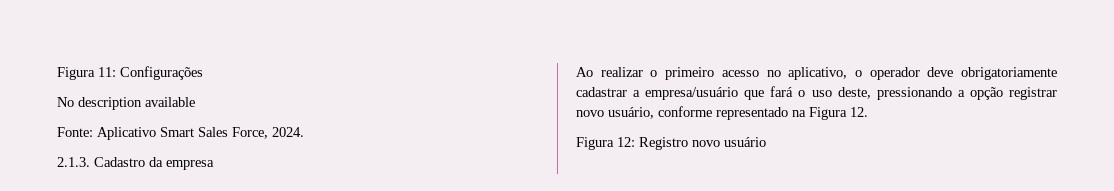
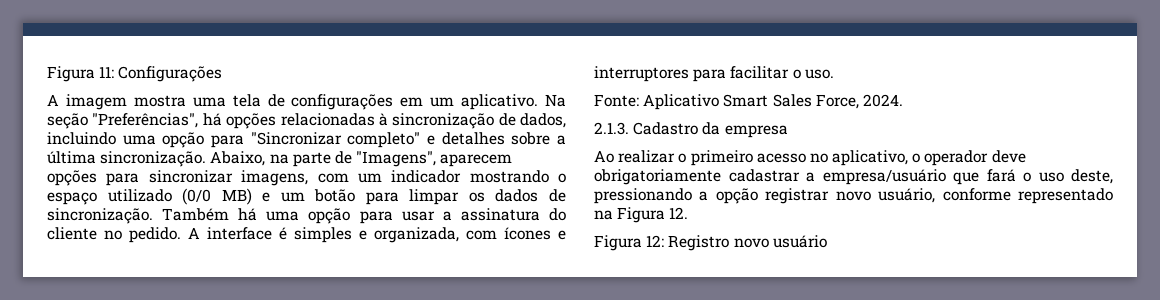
- No description available
+ A imagem mostra uma tela de configurações em um aplicativo. Na seção "Preferências", há opções relacionadas à sincronização de dados, incluindo uma opção para "Sincronizar completo" e detalhes sobre a última sincronização. Abaixo, na parte de "Imagens", aparecem opções para sincronizar imagens, com um indicador mostrando o espaço utilizado (0/0 MB) e um botão para limpar os dados de sincronização. Também há uma opção para usar a assinatura do cliente no pedido. A interface é simples e organizada, com ícones e interruptores para facilitar o uso.

